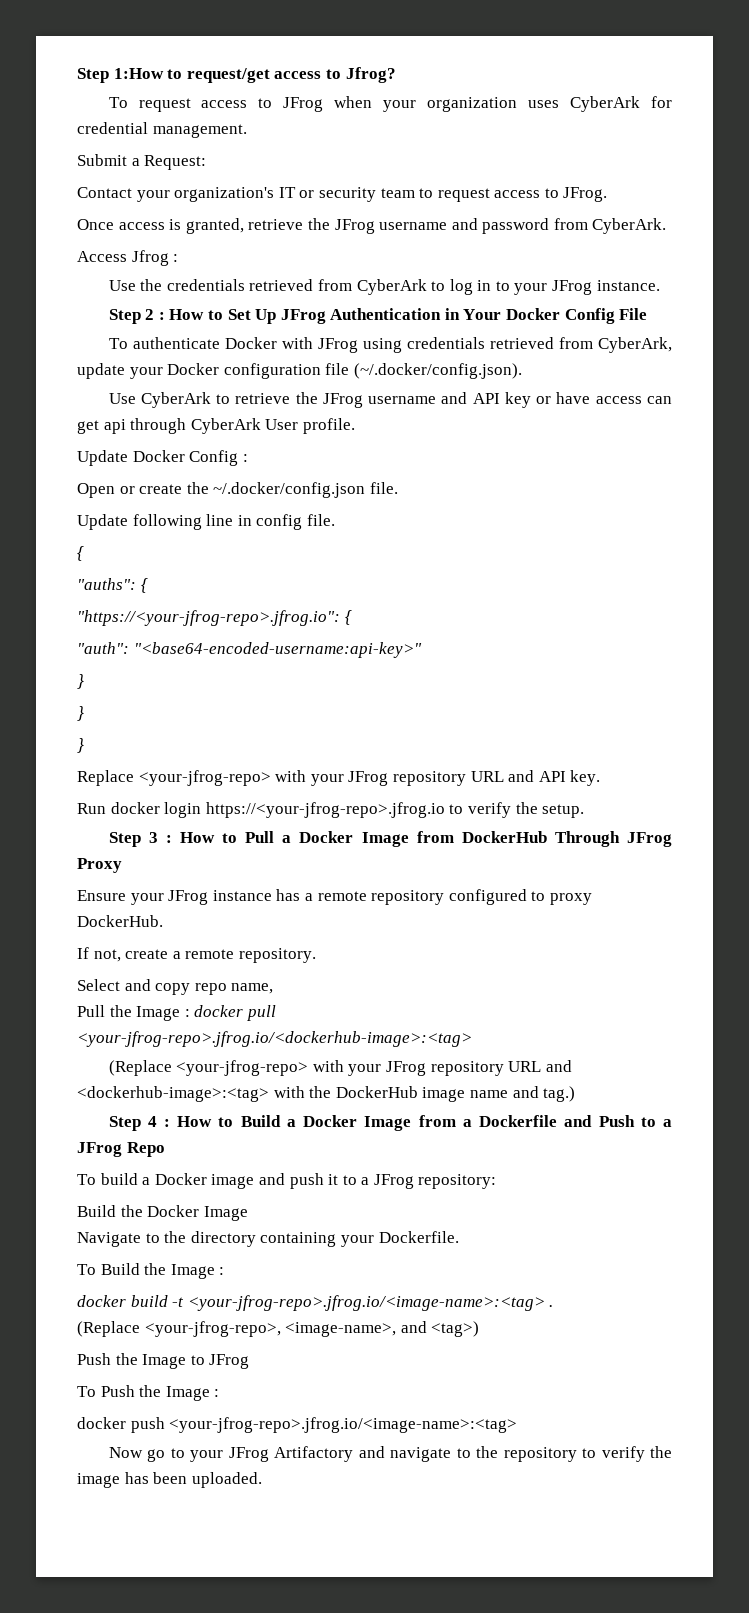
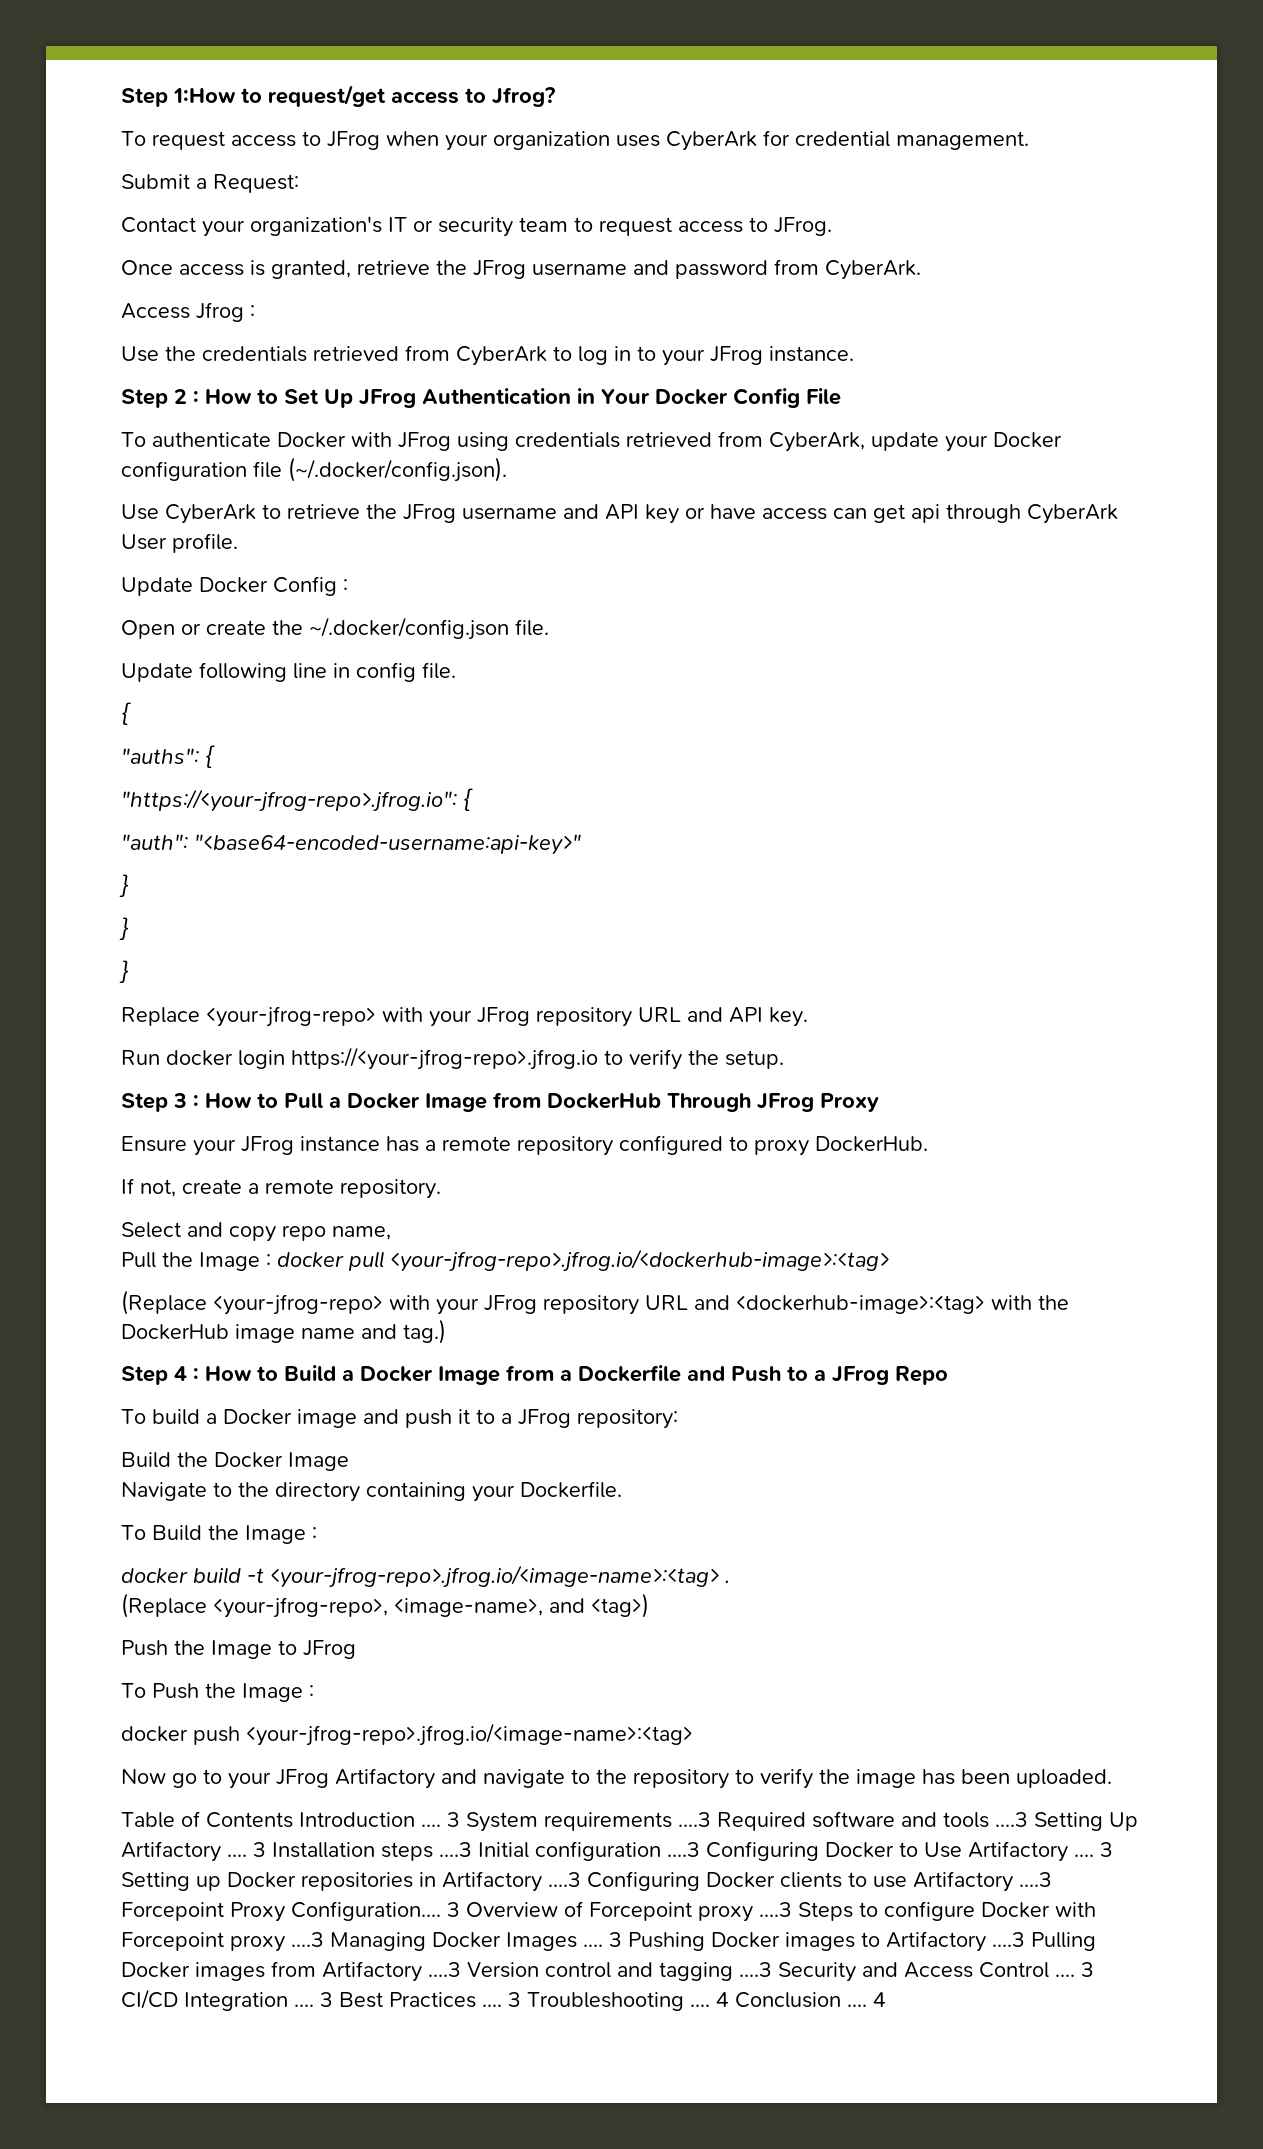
+ Table of Contents Introduction .... 3 System requirements ....3 Required software and tools ....3 Setting Up Artifactory .... 3 Installation steps ....3 Initial configuration ....3 Configuring Docker to Use Artifactory .... 3 Setting up Docker repositories in Artifactory ....3 Configuring Docker clients to use Artifactory ....3 Forcepoint Proxy Configuration.... 3 Overview of Forcepoint proxy ....3 Steps to configure Docker with Forcepoint proxy ....3 Managing Docker Images .... 3 Pushing Docker images to Artifactory ....3 Pulling Docker images from Artifactory ....3 Version control and tagging ....3 Security and Access Control .... 3 CI/CD Integration .... 3 Best Practices .... 3 Troubleshooting .... 4 Conclusion .... 4

